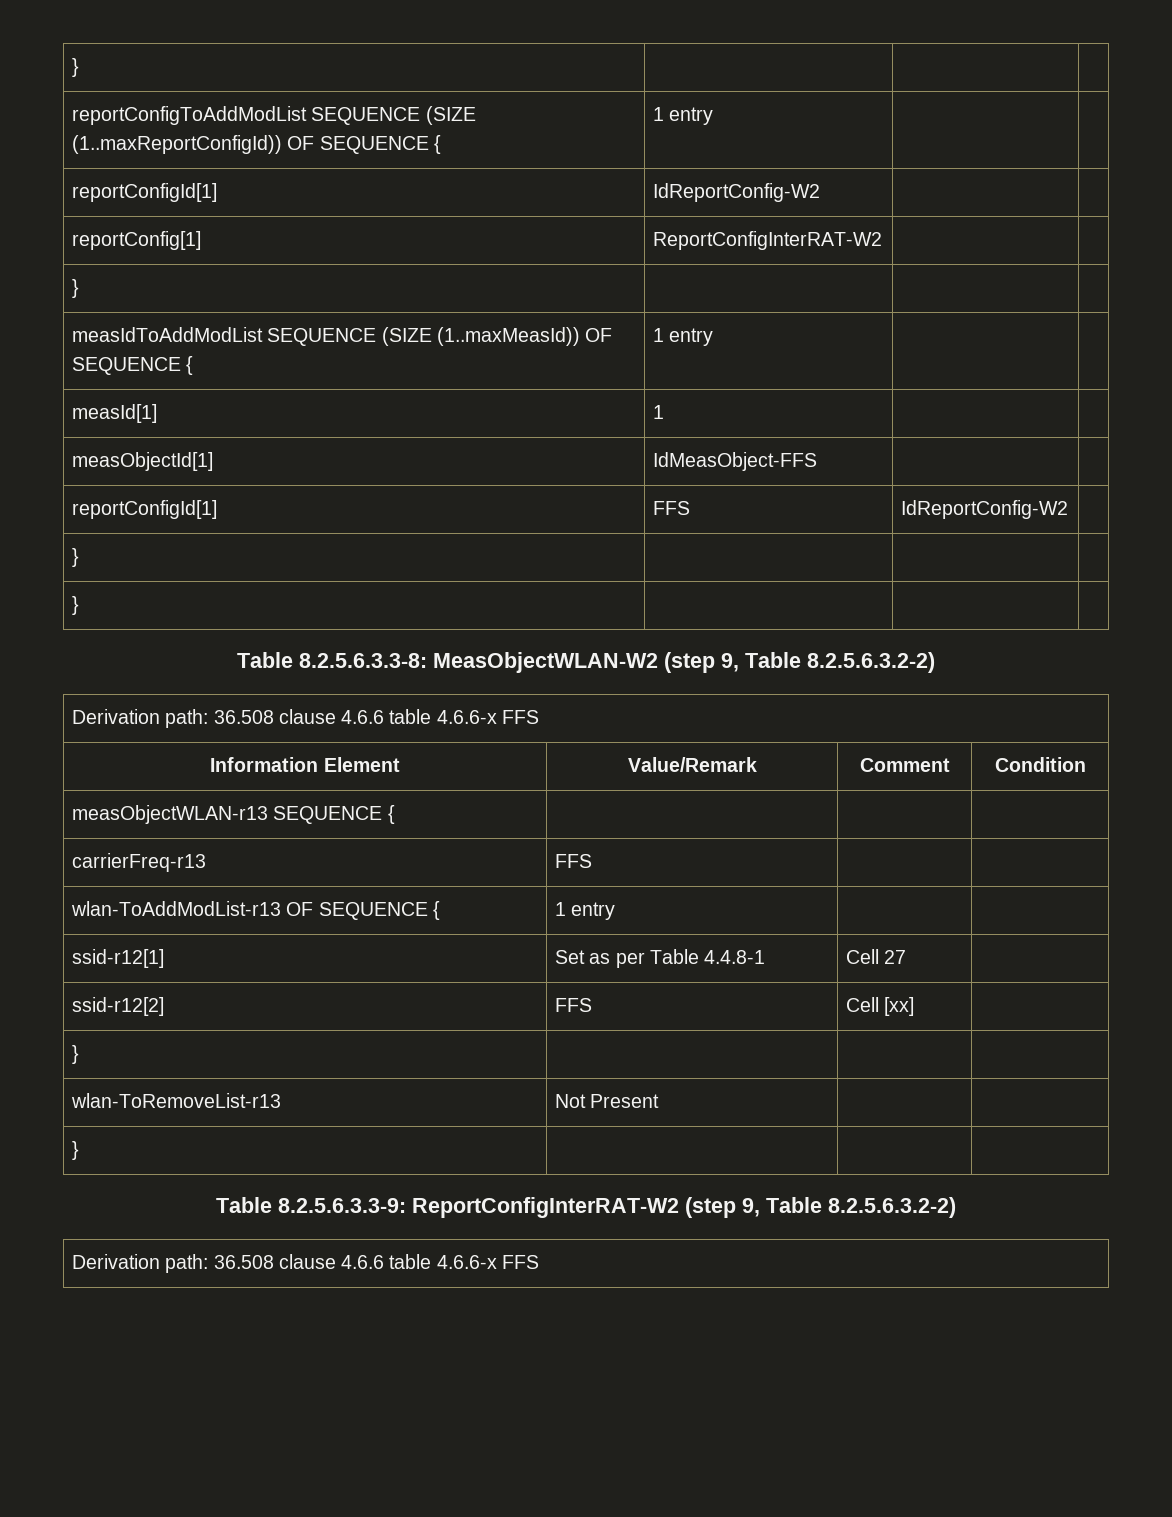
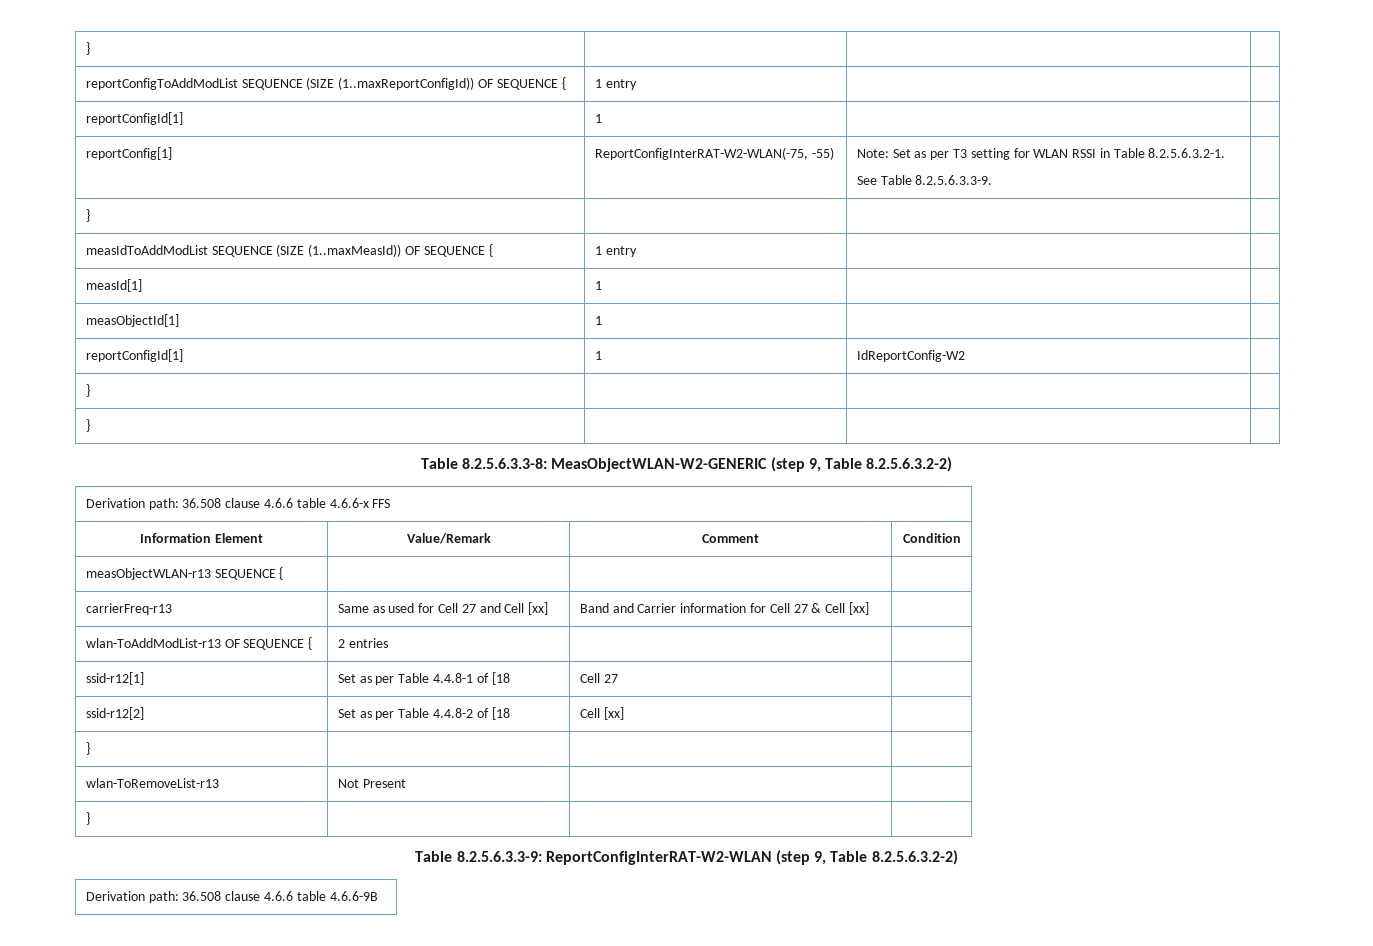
- reportConfigId[1] | IdReportConfig-W2 | |
+ reportConfigId[1] | 1 | |
- reportConfig[1] | ReportConfigInterRAT-W2 | |
+ reportConfig[1] | ReportConfigInterRAT-W2-WLAN(-75, -55) | Note: Set as per T3 setting for WLAN RSSI in Table 8.2.5.6.3.2-1.
+ See Table 8.2.5.6.3.3-9. |
- measObjectId[1] | IdMeasObject-FFS | |
- reportConfigId[1] | FFS | IdReportConfig-W2 |
+ measObjectId[1] | 1 | |
+ reportConfigId[1] | 1 | IdReportConfig-W2 |
- Table 8.2.5.6.3.3-8: MeasObjectWLAN-W2 (step 9, Table 8.2.5.6.3.2-2)
+ Table 8.2.5.6.3.3-8: MeasObjectWLAN-W2-GENERIC (step 9, Table 8.2.5.6.3.2-2)
- carrierFreq-r13 | FFS | |
+ carrierFreq-r13 | Same as used for Cell 27 and Cell [xx] | Band and Carrier information for Cell 27 & Cell [xx] |
- wlan-ToAddModList-r13 OF SEQUENCE { | 1 entry | |
+ wlan-ToAddModList-r13 OF SEQUENCE { | 2 entries | |
- ssid-r12[1] | Set as per Table 4.4.8-1 | Cell 27 |
+ ssid-r12[1] | Set as per Table 4.4.8-1 of [18 | Cell 27 |
- ssid-r12[2] | FFS | Cell [xx] |
+ ssid-r12[2] | Set as per Table 4.4.8-2 of [18 | Cell [xx] |
- Table 8.2.5.6.3.3-9: ReportConfigInterRAT-W2 (step 9, Table 8.2.5.6.3.2-2)
- Derivation path: 36.508 clause 4.6.6 table 4.6.6-x FFS
+ Table 8.2.5.6.3.3-9: ReportConfigInterRAT-W2-WLAN (step 9, Table 8.2.5.6.3.2-2)
+ Derivation path: 36.508 clause 4.6.6 table 4.6.6-9B

